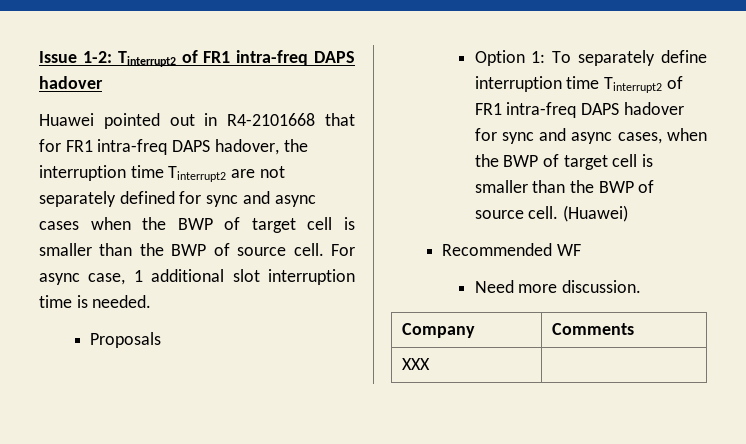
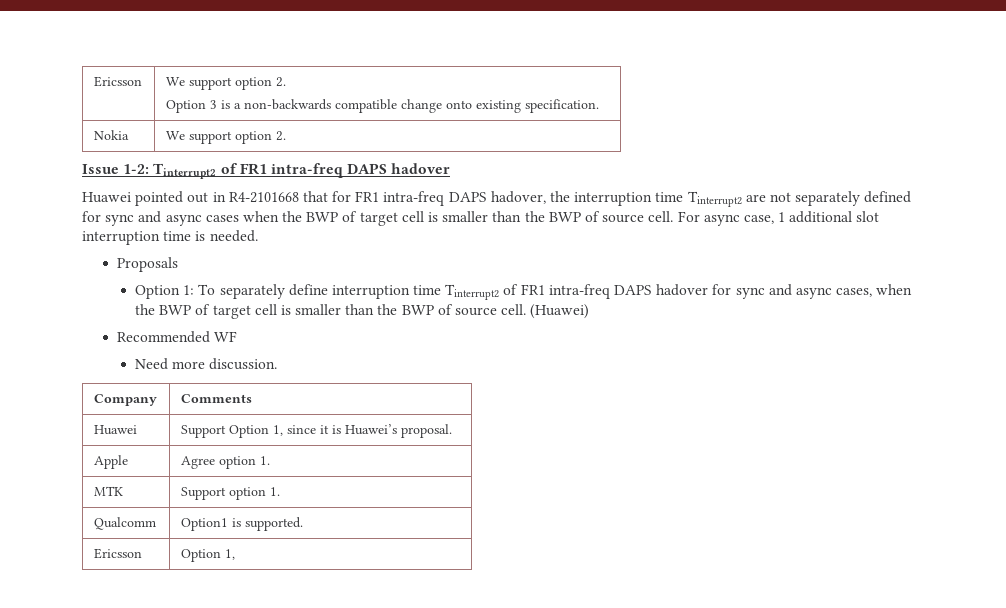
+ Ericsson | We support option 2.
+ Option 3 is a non-backwards compatible change onto existing specification.
+ Nokia | We support option 2.
- XXX |
+ Huawei | Support Option 1, since it is Huawei’s proposal.
+ Apple | Agree option 1.
+ MTK | Support option 1.
+ Qualcomm | Option1 is supported.
+ Ericsson | Option 1,

